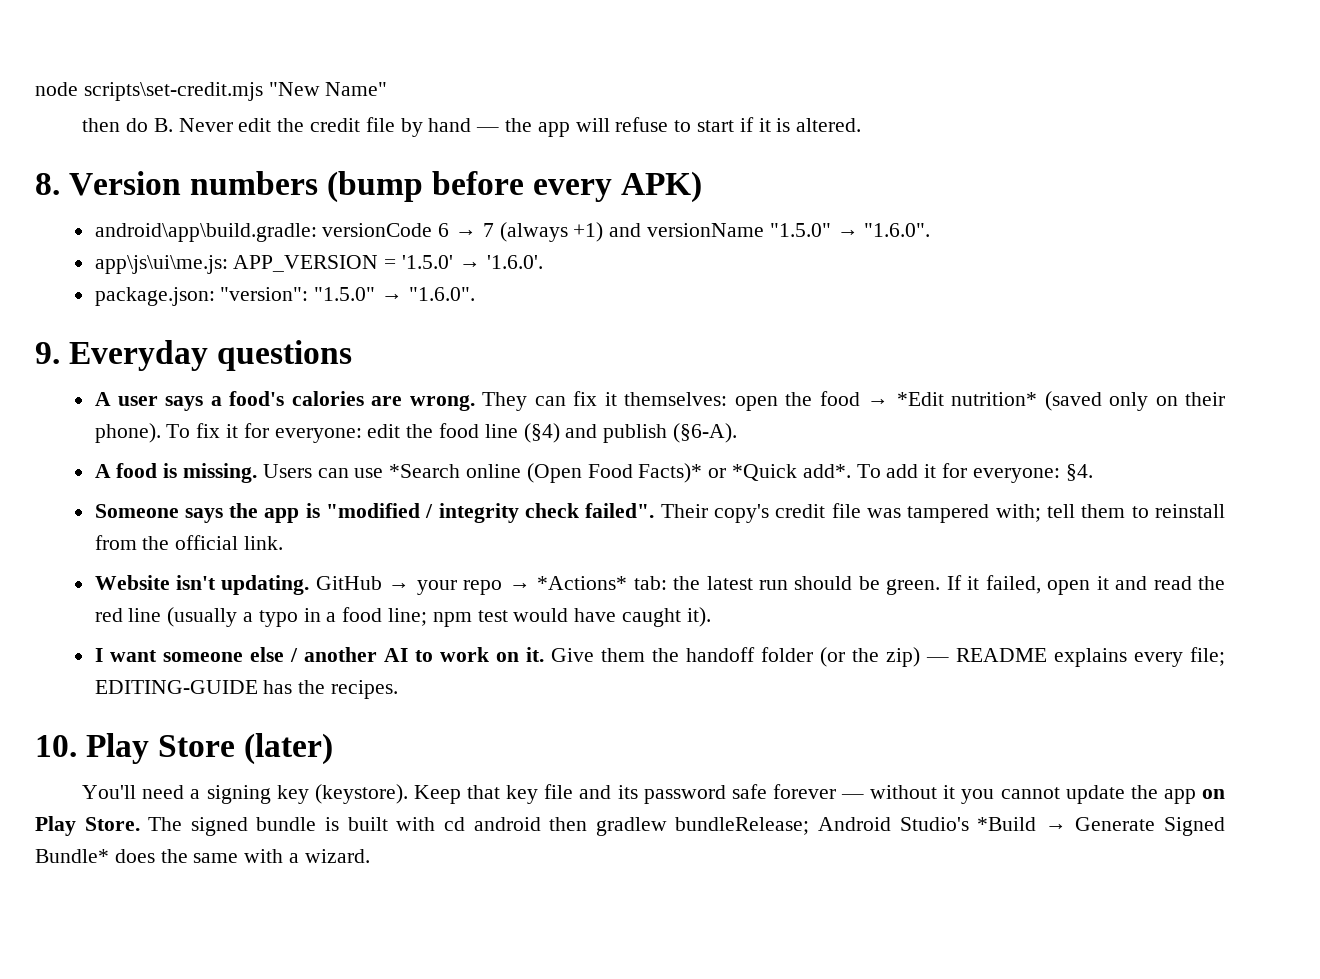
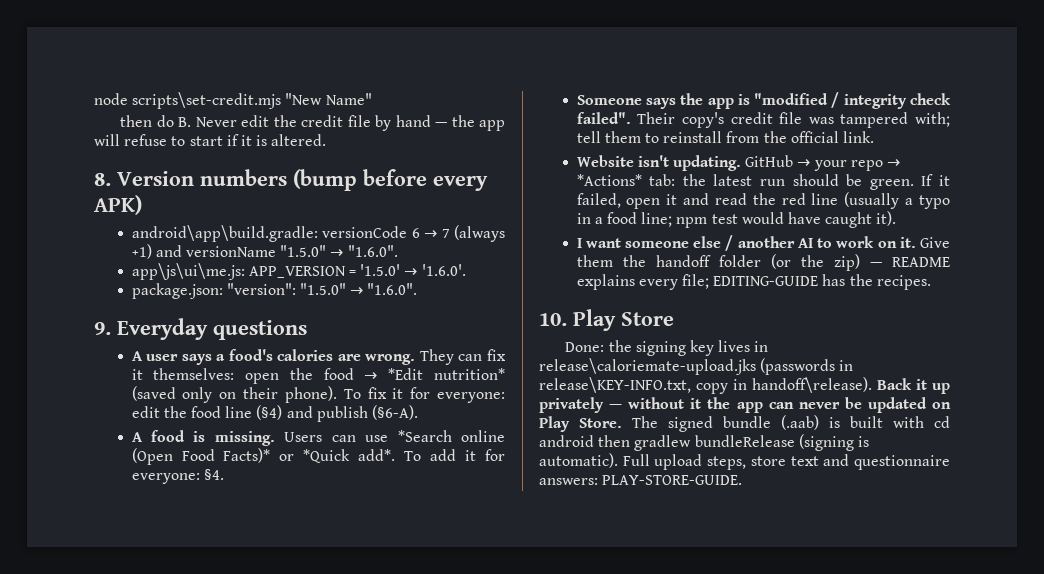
- 10. Play Store (later)
- You'll need a signing key (keystore). Keep that key file and its password safe forever — without it you cannot update the app on Play Store.
+ 10. Play Store
+ Done: the signing key lives in release\caloriemate-upload.jks (passwords in release\KEY-INFO.txt, copy in handoff\release). Back it up privately — without it the app can never be updated on Play Store.
- The signed bundle is built with cd android then gradlew bundleRelease; Android Studio's *Build → Generate Signed Bundle* does the same with a wizard.
+ The signed bundle (.aab) is built with cd android then gradlew bundleRelease (signing is automatic). Full upload steps, store text and questionnaire answers: PLAY-STORE-GUIDE.

